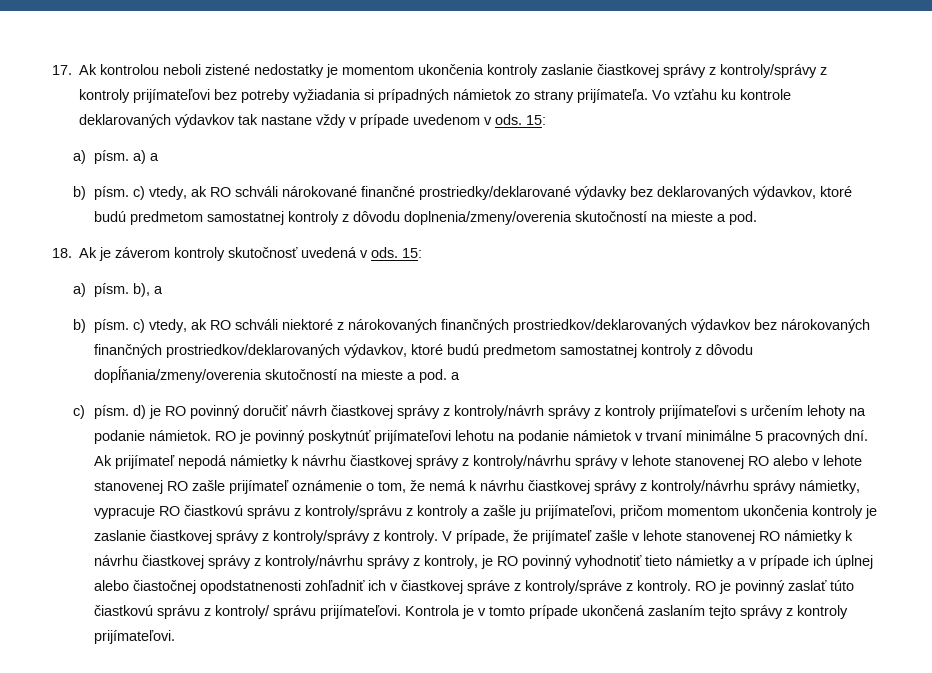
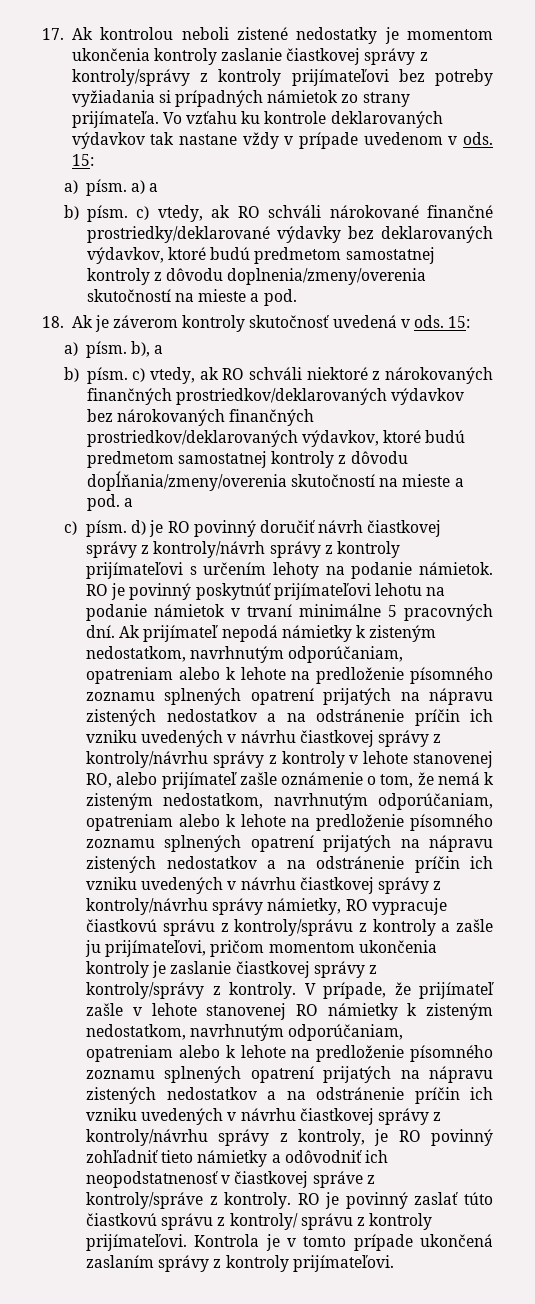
- Ak prijímateľ nepodá námietky k návrhu čiastkovej správy z kontroly/návrhu správy v lehote stanovenej RO alebo v lehote stanovenej RO zašle prijímateľ oznámenie o tom, že nemá k návrhu čiastkovej správy z kontroly/návrhu správy námietky, vypracuje RO čiastkovú správu z kontroly/správu z kontroly a zašle ju prijímateľovi, pričom momentom ukončenia kontroly je zaslanie čiastkovej správy z kontroly/správy z kontroly.
+ Ak prijímateľ nepodá námietky k zisteným nedostatkom, navrhnutým odporúčaniam, opatreniam alebo k lehote na predloženie písomného zoznamu splnených opatrení prijatých na nápravu zistených nedostatkov a na odstránenie príčin ich vzniku uvedených v návrhu čiastkovej správy z kontroly/návrhu správy z kontroly v lehote stanovenej RO, alebo prijímateľ zašle oznámenie o tom, že nemá k zisteným nedostatkom, navrhnutým odporúčaniam, opatreniam alebo k lehote na predloženie písomného zoznamu splnených opatrení prijatých na nápravu zistených nedostatkov a na odstránenie príčin ich vzniku uvedených v návrhu čiastkovej správy z kontroly/návrhu správy námietky, RO vypracuje čiastkovú správu z kontroly/správu z kontroly a zašle ju prijímateľovi, pričom momentom ukončenia kontroly je zaslanie čiastkovej správy z kontroly/správy z kontroly.
- V prípade, že prijímateľ zašle v lehote stanovenej RO námietky k návrhu čiastkovej správy z kontroly/návrhu správy z kontroly, je RO povinný vyhodnotiť tieto námietky a v prípade ich úplnej alebo čiastočnej opodstatnenosti zohľadniť ich v čiastkovej správe z kontroly/správe z kontroly.
+ V prípade, že prijímateľ zašle v lehote stanovenej RO námietky k zisteným nedostatkom, navrhnutým odporúčaniam, opatreniam alebo k lehote na predloženie písomného zoznamu splnených opatrení prijatých na nápravu zistených nedostatkov a na odstránenie príčin ich vzniku uvedených v návrhu čiastkovej správy z kontroly/návrhu správy z kontroly, je RO povinný zohľadniť tieto námietky a odôvodniť ich neopodstatnenosť v čiastkovej správe z kontroly/správe z kontroly.
- RO je povinný zaslať túto čiastkovú správu z kontroly/ správu prijímateľovi.
+ RO je povinný zaslať túto čiastkovú správu z kontroly/ správu z kontroly prijímateľovi.
- Kontrola je v tomto prípade ukončená zaslaním tejto správy z kontroly prijímateľovi.
+ Kontrola je v tomto prípade ukončená zaslaním správy z kontroly prijímateľovi.

